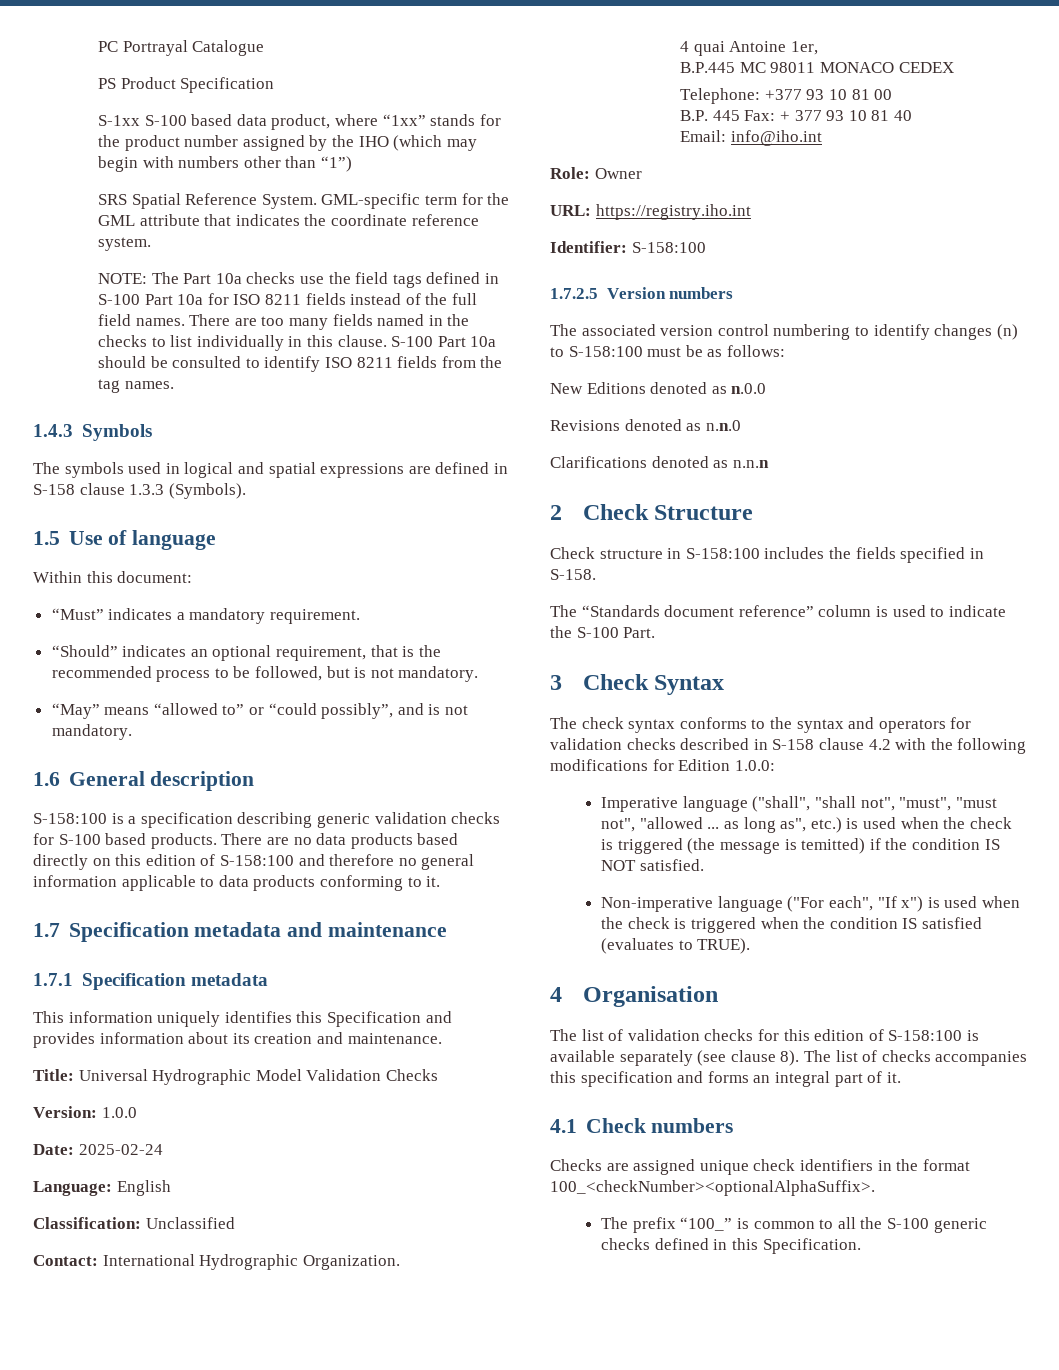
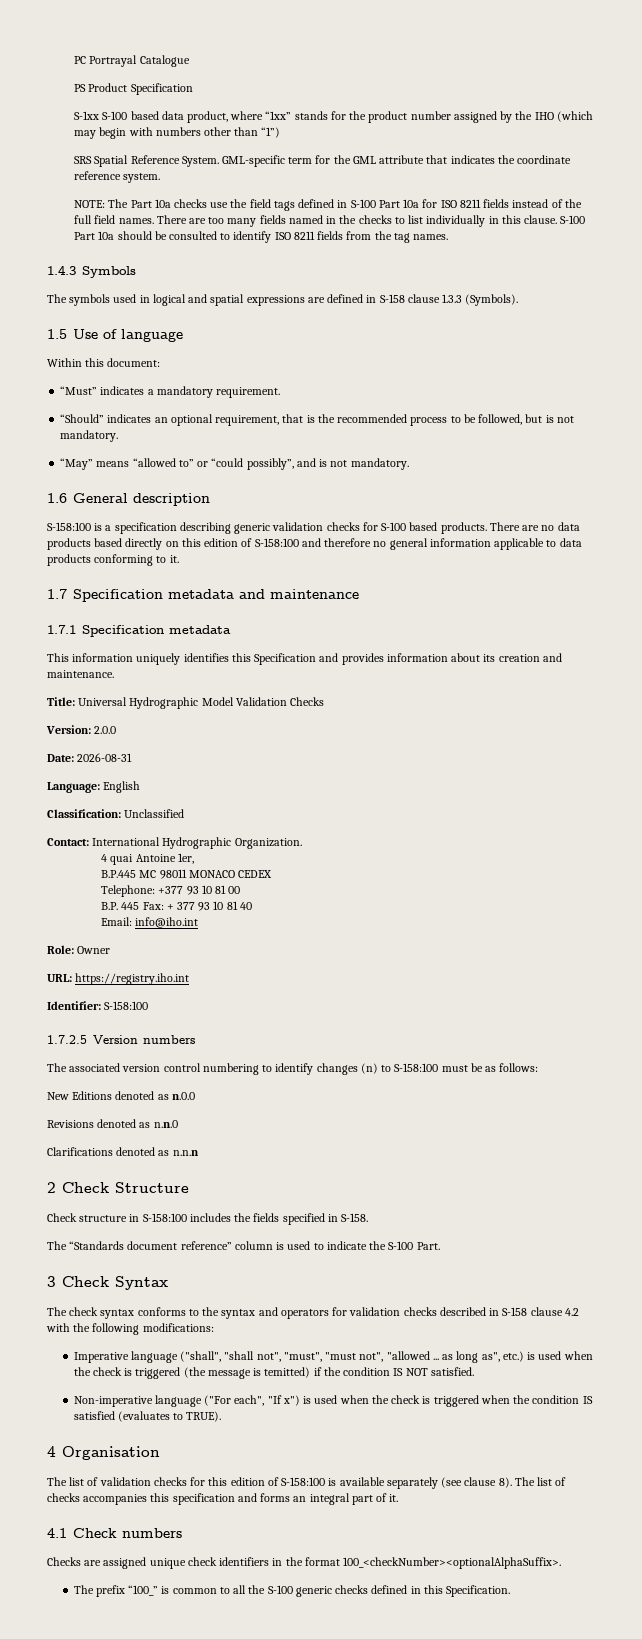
- Version: 1.0.0
+ Version: 2.0.0
- Date: 2025-02-24
+ Date: 2026-08-31
- The check syntax conforms to the syntax and operators for validation checks described in S-158 clause 4.2 with the following modifications for Edition 1.0.0:
+ The check syntax conforms to the syntax and operators for validation checks described in S-158 clause 4.2 with the following modifications:

